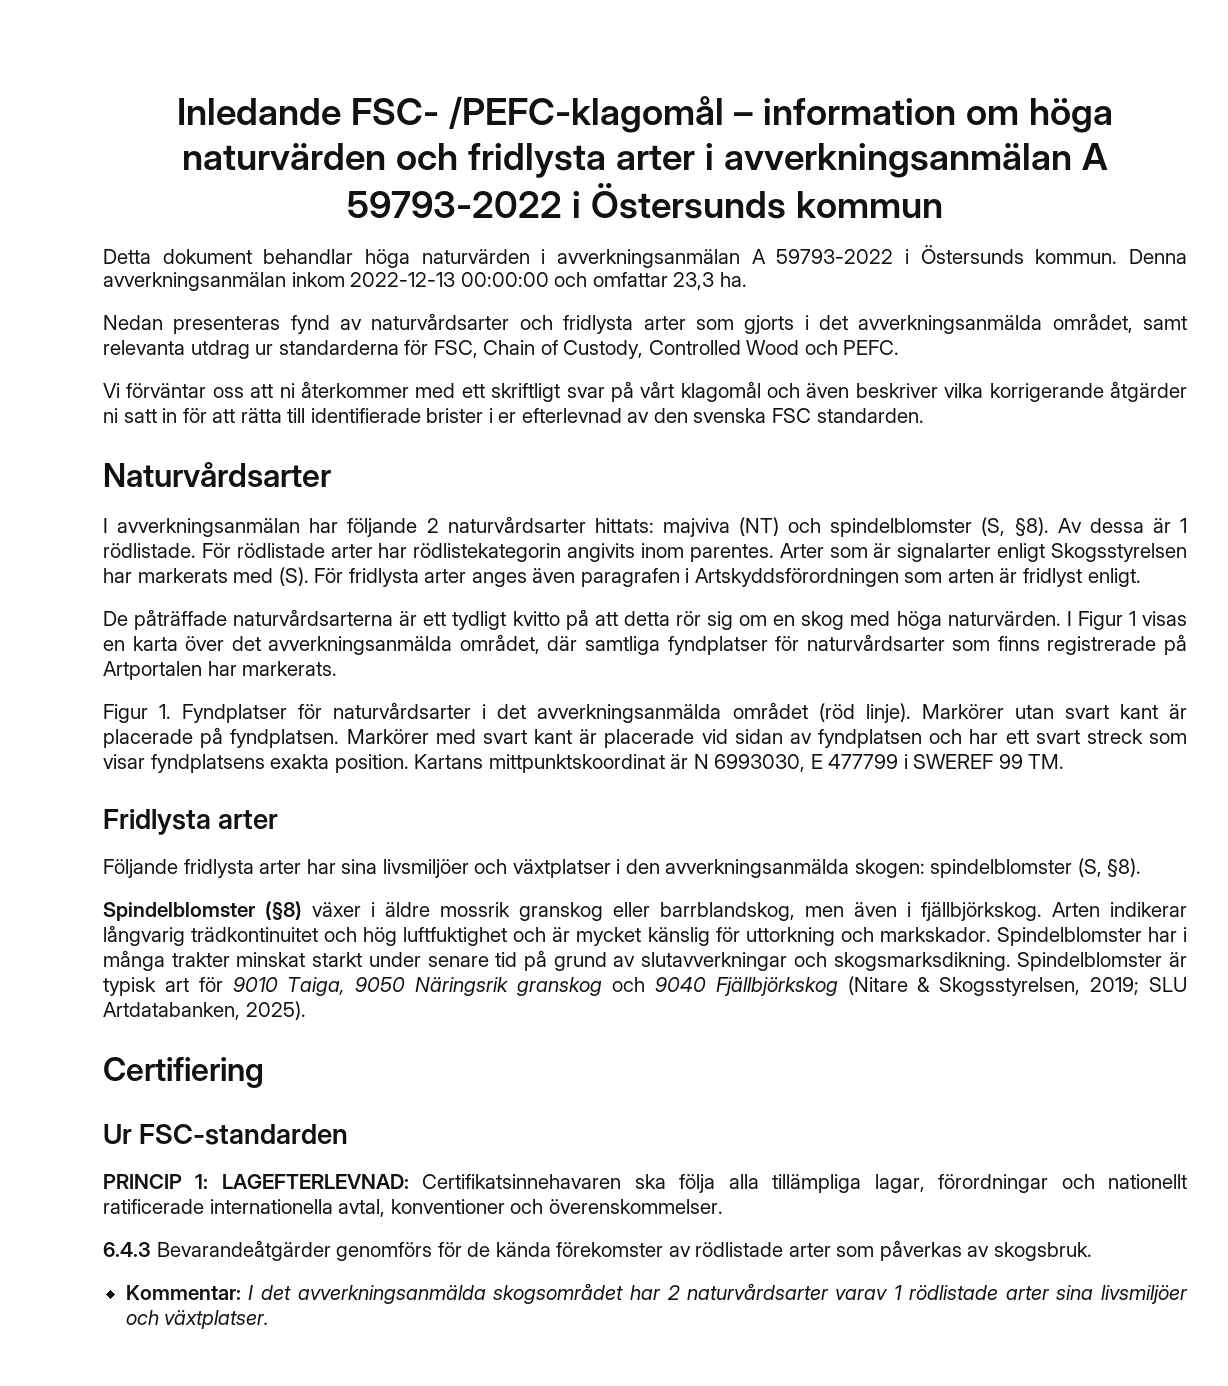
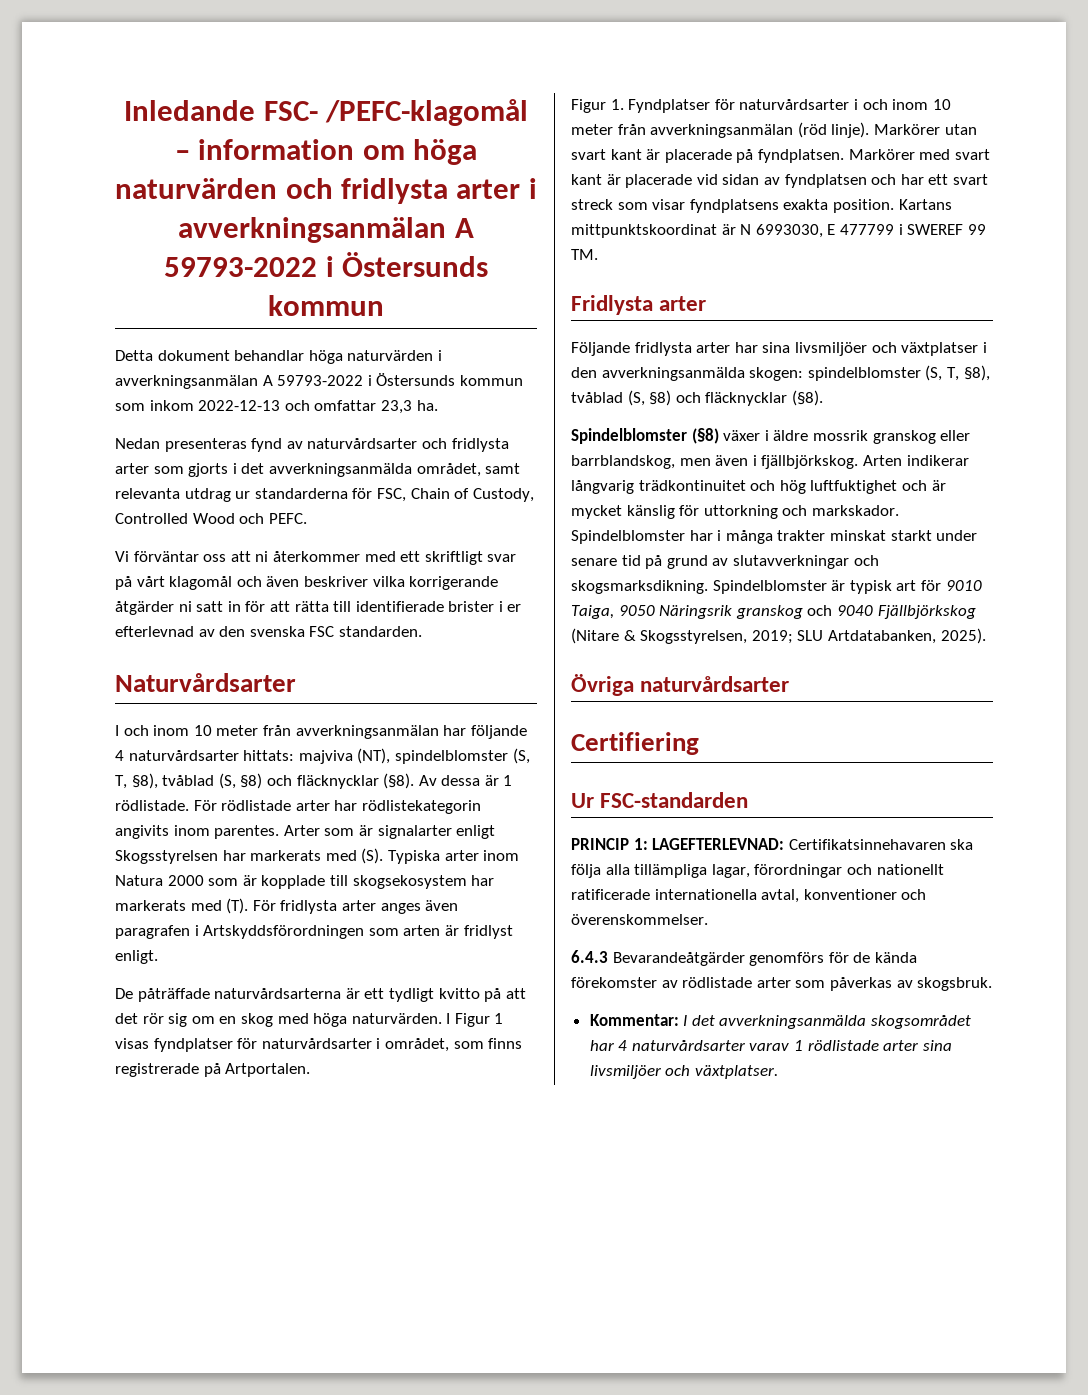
- Detta dokument behandlar höga naturvärden i avverkningsanmälan A 59793-2022 i Östersunds kommun. Denna avverkningsanmälan inkom 2022-12-13 00:00:00 och omfattar 23,3 ha.
+ Detta dokument behandlar höga naturvärden i avverkningsanmälan A 59793-2022 i Östersunds kommun som inkom 2022-12-13 och omfattar 23,3 ha.
- I avverkningsanmälan har följande 2 naturvårdsarter hittats: majviva (NT) och spindelblomster (S, §8).
+ I och inom 10 meter från avverkningsanmälan har följande 4 naturvårdsarter hittats: majviva (NT), spindelblomster (S, T, §8), tvåblad (S, §8) och fläcknycklar (§8).
- Arter som är signalarter enligt Skogsstyrelsen har markerats med (S). För fridlysta arter anges även paragrafen i Artskyddsförordningen som arten är fridlyst enligt.
+ Arter som är signalarter enligt Skogsstyrelsen har markerats med (S). Typiska arter inom Natura 2000 som är kopplade till skogsekosystem har markerats med (T). För fridlysta arter anges även paragrafen i Artskyddsförordningen som arten är fridlyst enligt.
- De påträffade naturvårdsarterna är ett tydligt kvitto på att detta rör sig om en skog med höga naturvärden.
+ De påträffade naturvårdsarterna är ett tydligt kvitto på att det rör sig om en skog med höga naturvärden.
- I Figur 1 visas en karta över det avverkningsanmälda området, där samtliga fyndplatser för naturvårdsarter som finns registrerade på Artportalen har markerats.
+ I Figur 1 visas fyndplatser för naturvårdsarter i området, som finns registrerade på Artportalen.
- Figur 1. Fyndplatser för naturvårdsarter i det avverkningsanmälda området (röd linje).
+ Figur 1. Fyndplatser för naturvårdsarter i och inom 10 meter från avverkningsanmälan (röd linje).
- Följande fridlysta arter har sina livsmiljöer och växtplatser i den avverkningsanmälda skogen: spindelblomster (S, §8).
+ Följande fridlysta arter har sina livsmiljöer och växtplatser i den avverkningsanmälda skogen: spindelblomster (S, T, §8), tvåblad (S, §8) och fläcknycklar (§8).
+ Övriga naturvårdsarter
- Kommentar: I det avverkningsanmälda skogsområdet har 2 naturvårdsarter varav 1 rödlistade arter sina livsmiljöer och växtplatser.
+ Kommentar: I det avverkningsanmälda skogsområdet har 4 naturvårdsarter varav 1 rödlistade arter sina livsmiljöer och växtplatser.

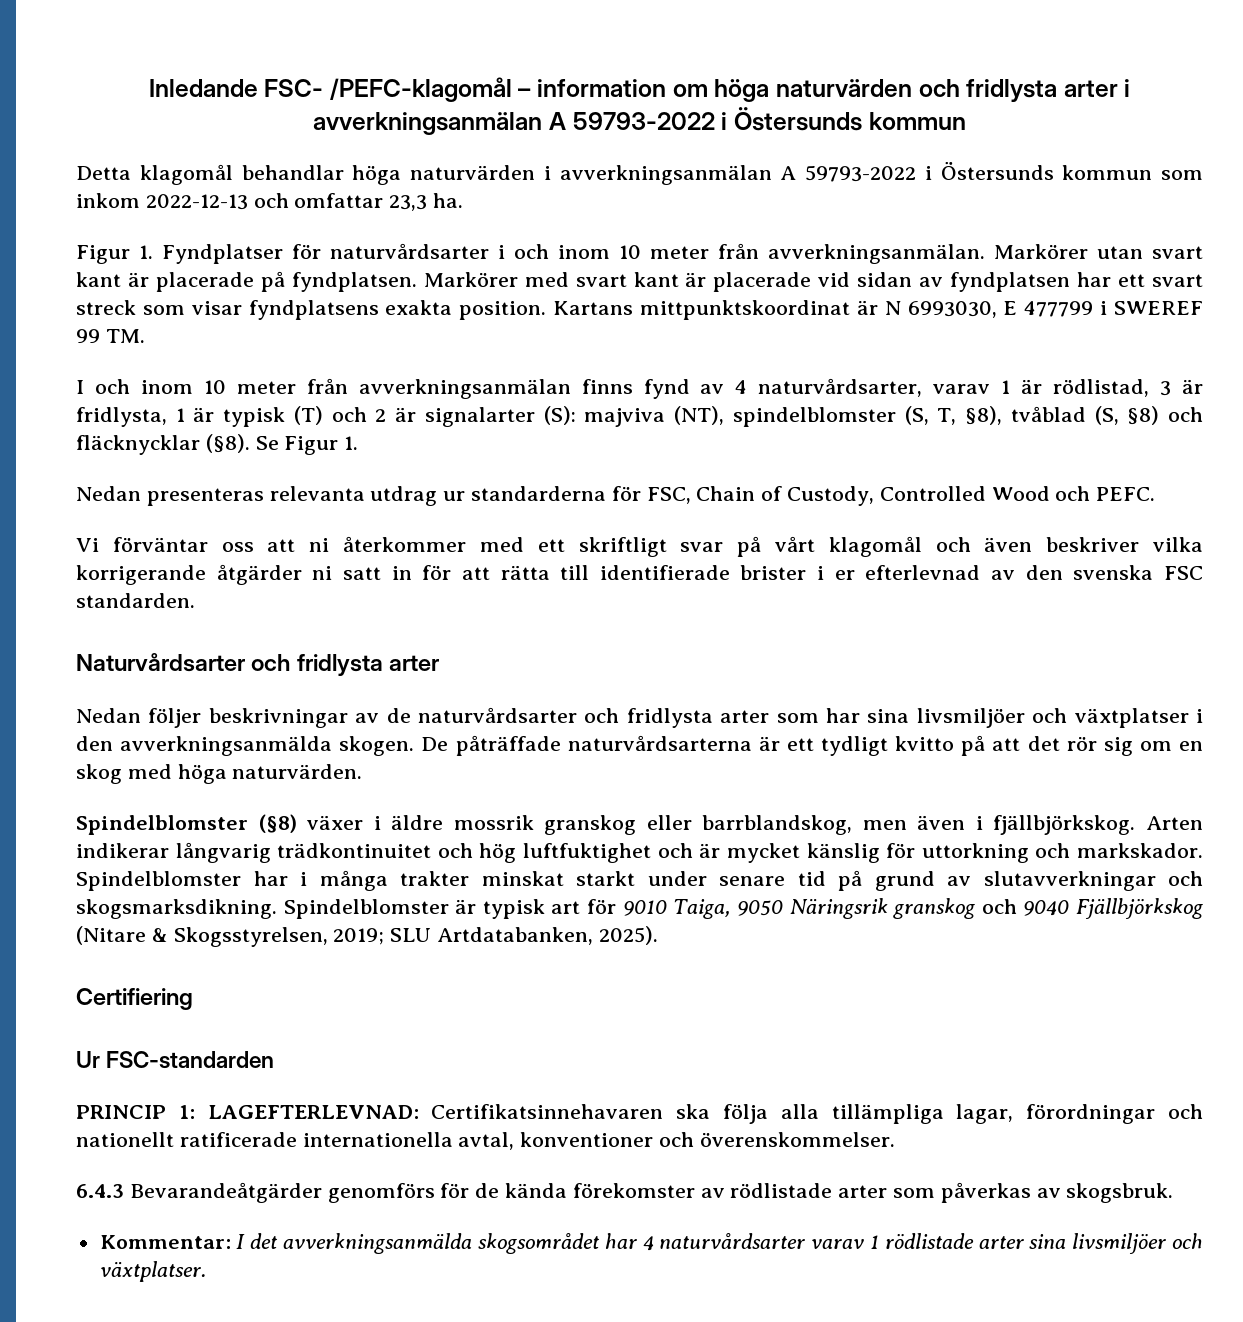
- Detta dokument behandlar höga naturvärden i avverkningsanmälan A 59793-2022 i Östersunds kommun som inkom 2022-12-13 och omfattar 23,3 ha.
+ Detta klagomål behandlar höga naturvärden i avverkningsanmälan A 59793-2022 i Östersunds kommun som inkom 2022-12-13 och omfattar 23,3 ha.
- Nedan presenteras fynd av naturvårdsarter och fridlysta arter som gjorts i det avverkningsanmälda området, samt relevanta utdrag ur standarderna för FSC, Chain of Custody, Controlled Wood och PEFC.
+ Figur 1. Fyndplatser för naturvårdsarter i och inom 10 meter från avverkningsanmälan. Markörer utan svart kant är placerade på fyndplatsen. Markörer med svart kant är placerade vid sidan av fyndplatsen har ett svart streck som visar fyndplatsens exakta position. Kartans mittpunktskoordinat är N 6993030, E 477799 i SWEREF 99 TM.
+ I och inom 10 meter från avverkningsanmälan finns fynd av 4 naturvårdsarter, varav 1 är rödlistad, 3 är fridlysta, 1 är typisk (T) och 2 är signalarter (S): majviva (NT), spindelblomster (S, T, §8), tvåblad (S, §8) och fläcknycklar (§8). Se Figur 1.
+ Nedan presenteras relevanta utdrag ur standarderna för FSC, Chain of Custody, Controlled Wood och PEFC.
- Naturvårdsarter
- I och inom 10 meter från avverkningsanmälan har följande 4 naturvårdsarter hittats: majviva (NT), spindelblomster (S, T, §8), tvåblad (S, §8) och fläcknycklar (§8). Av dessa är 1 rödlistade. För rödlistade arter har rödlistekategorin angivits inom parentes. Arter som är signalarter enligt Skogsstyrelsen har markerats med (S). Typiska arter inom Natura 2000 som är kopplade till skogsekosystem har markerats med (T). För fridlysta arter anges även paragrafen i Artskyddsförordningen som arten är fridlyst enligt.
- De påträffade naturvårdsarterna är ett tydligt kvitto på att det rör sig om en skog med höga naturvärden. I Figur 1 visas fyndplatser för naturvårdsarter i området, som finns registrerade på Artportalen.
- Figur 1. Fyndplatser för naturvårdsarter i och inom 10 meter från avverkningsanmälan (röd linje). Markörer utan svart kant är placerade på fyndplatsen. Markörer med svart kant är placerade vid sidan av fyndplatsen och har ett svart streck som visar fyndplatsens exakta position. Kartans mittpunktskoordinat är N 6993030, E 477799 i SWEREF 99 TM.
- Fridlysta arter
- Följande fridlysta arter har sina livsmiljöer och växtplatser i den avverkningsanmälda skogen: spindelblomster (S, T, §8), tvåblad (S, §8) och fläcknycklar (§8).
+ Naturvårdsarter och fridlysta arter
+ Nedan följer beskrivningar av de naturvårdsarter och fridlysta arter som har sina livsmiljöer och växtplatser i den avverkningsanmälda skogen. De påträffade naturvårdsarterna är ett tydligt kvitto på att det rör sig om en skog med höga naturvärden.
- Övriga naturvårdsarter

